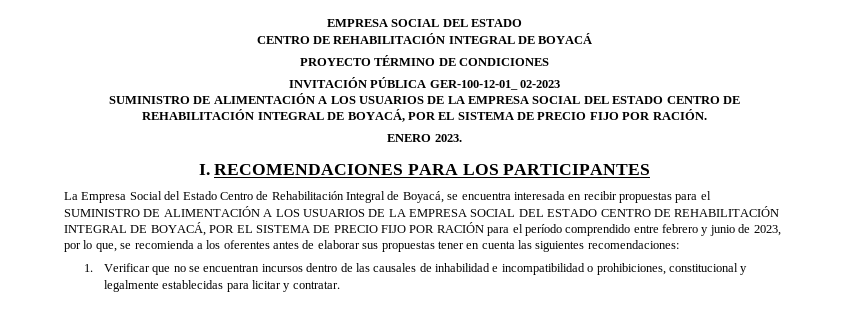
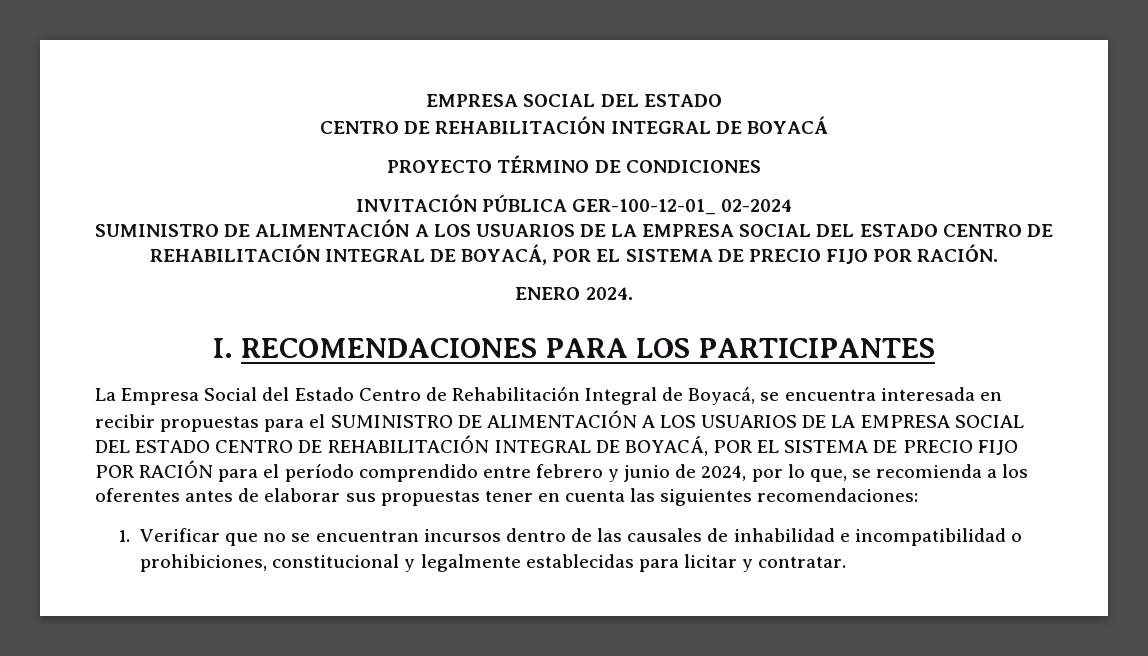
- INVITACIÓN PÚBLICA GER-100-12-01_ 02-2023
+ INVITACIÓN PÚBLICA GER-100-12-01_ 02-2024
- ENERO 2023.
+ ENERO 2024.
- La Empresa Social del Estado Centro de Rehabilitación Integral de Boyacá, se encuentra interesada en recibir propuestas para el SUMINISTRO DE ALIMENTACIÓN A LOS USUARIOS DE LA EMPRESA SOCIAL DEL ESTADO CENTRO DE REHABILITACIÓN INTEGRAL DE BOYACÁ, POR EL SISTEMA DE PRECIO FIJO POR RACIÓN para el período comprendido entre febrero y junio de 2023, por lo que, se recomienda a los oferentes antes de elaborar sus propuestas tener en cuenta las siguientes recomendaciones:
+ La Empresa Social del Estado Centro de Rehabilitación Integral de Boyacá, se encuentra interesada en recibir propuestas para el SUMINISTRO DE ALIMENTACIÓN A LOS USUARIOS DE LA EMPRESA SOCIAL DEL ESTADO CENTRO DE REHABILITACIÓN INTEGRAL DE BOYACÁ, POR EL SISTEMA DE PRECIO FIJO POR RACIÓN para el período comprendido entre febrero y junio de 2024, por lo que, se recomienda a los oferentes antes de elaborar sus propuestas tener en cuenta las siguientes recomendaciones:

